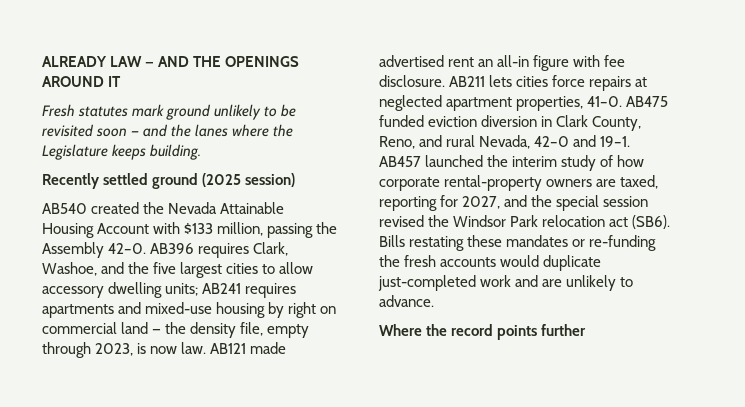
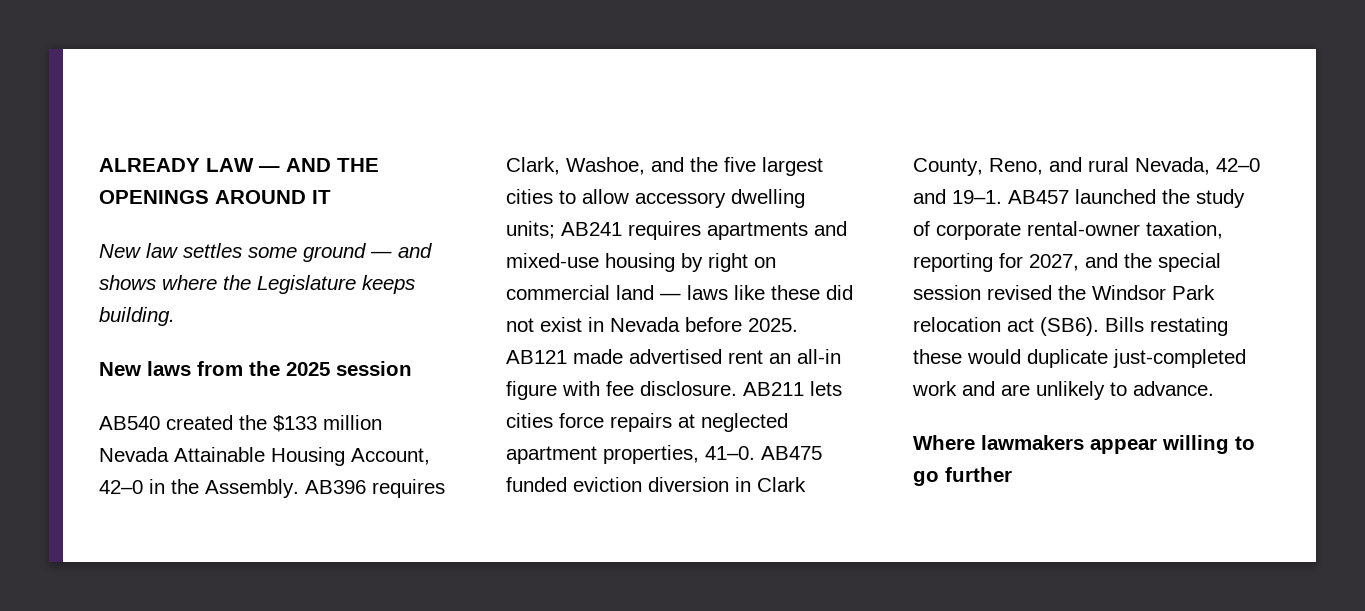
- Fresh statutes mark ground unlikely to be revisited soon — and the lanes where the Legislature keeps building.
+ New law settles some ground — and shows where the Legislature keeps building.
- Recently settled ground (2025 session)
+ New laws from the 2025 session
- AB540 created the Nevada Attainable Housing Account with $133 million, passing the Assembly 42–0.
+ AB540 created the $133 million Nevada Attainable Housing Account, 42–0 in the Assembly.
- AB396 requires Clark, Washoe, and the five largest cities to allow accessory dwelling units; AB241 requires apartments and mixed-use housing by right on commercial land — the density file, empty through 2023, is now law.
+ AB396 requires Clark, Washoe, and the five largest cities to allow accessory dwelling units; AB241 requires apartments and mixed-use housing by right on commercial land — laws like these did not exist in Nevada before 2025.
- AB457 launched the interim study of how corporate rental-property owners are taxed, reporting for 2027, and the special session revised the Windsor Park relocation act (SB6).
+ AB457 launched the study of corporate rental-owner taxation, reporting for 2027, and the special session revised the Windsor Park relocation act (SB6).
- Bills restating these mandates or re-funding the fresh accounts would duplicate just-completed work and are unlikely to advance.
+ Bills restating these would duplicate just-completed work and are unlikely to advance.
- Where the record points further
+ Where lawmakers appear willing to go further

